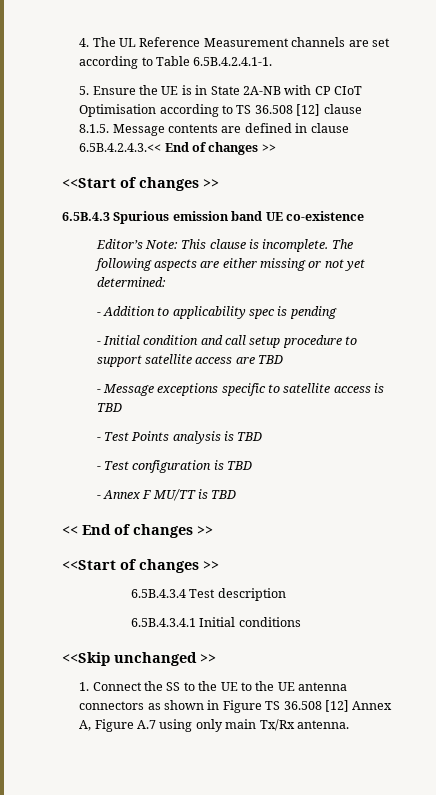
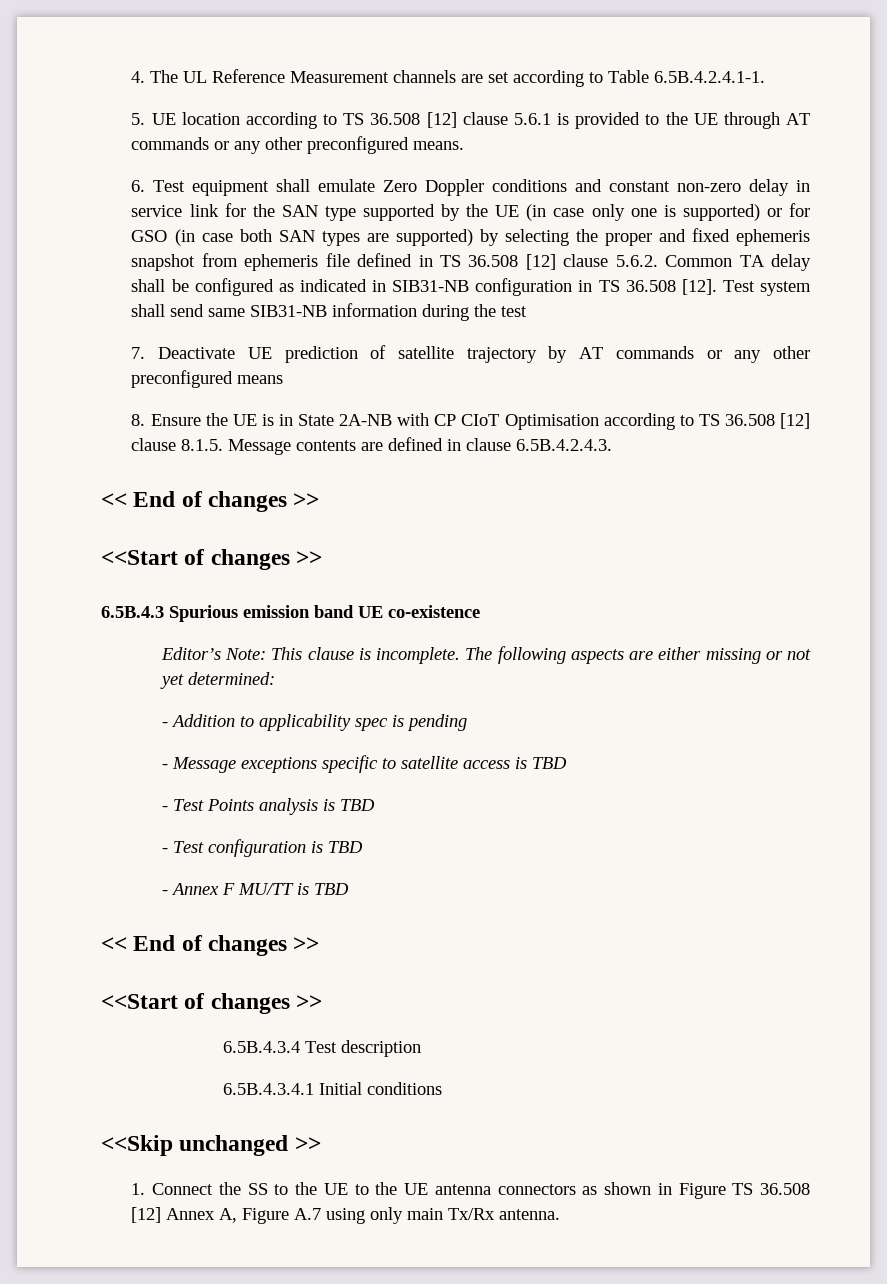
- 5. Ensure the UE is in State 2A-NB with CP CIoT Optimisation according to TS 36.508 [12] clause 8.1.5. Message contents are defined in clause 6.5B.4.2.4.3.<< End of changes >>
+ 5. UE location according to TS 36.508 [12] clause 5.6.1 is provided to the UE through AT commands or any other preconfigured means.
+ 6. Test equipment shall emulate Zero Doppler conditions and constant non-zero delay in service link for the SAN type supported by the UE (in case only one is supported) or for GSO (in case both SAN types are supported) by selecting the proper and fixed ephemeris snapshot from ephemeris file defined in TS 36.508 [12] clause 5.6.2. Common TA delay shall be configured as indicated in SIB31-NB configuration in TS 36.508 [12]. Test system shall send same SIB31-NB information during the test
+ 7. Deactivate UE prediction of satellite trajectory by AT commands or any other preconfigured means
+ 8. Ensure the UE is in State 2A-NB with CP CIoT Optimisation according to TS 36.508 [12] clause 8.1.5. Message contents are defined in clause 6.5B.4.2.4.3.
+ << End of changes >>
- - Initial condition and call setup procedure to support satellite access are TBD

